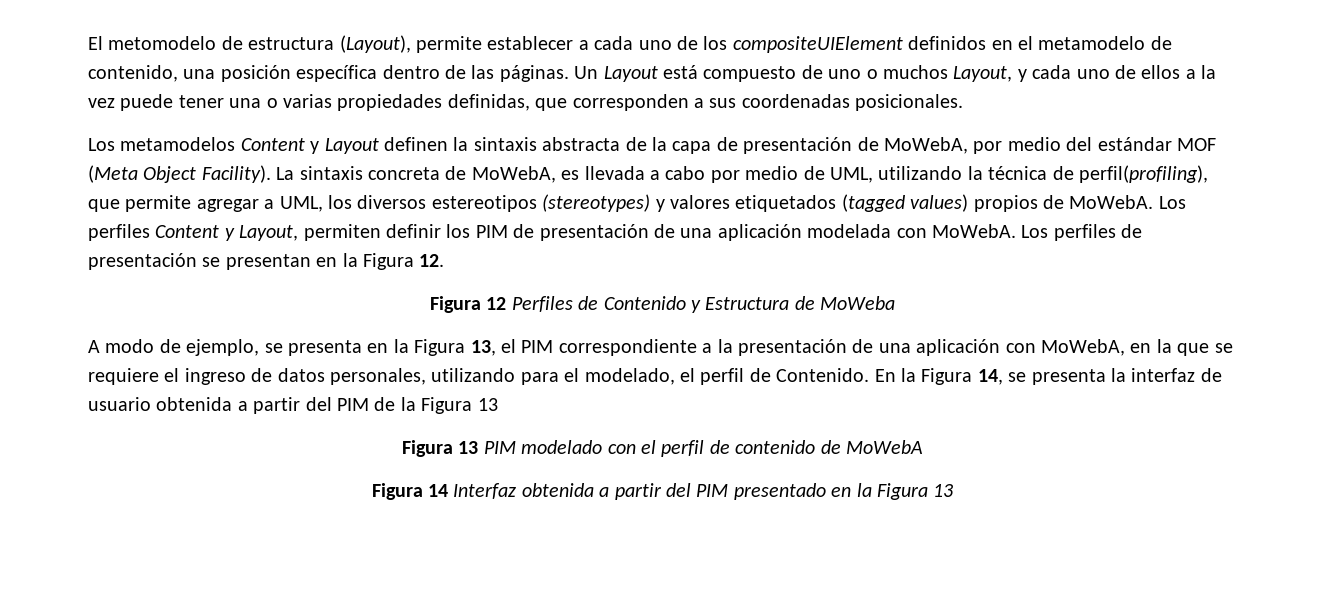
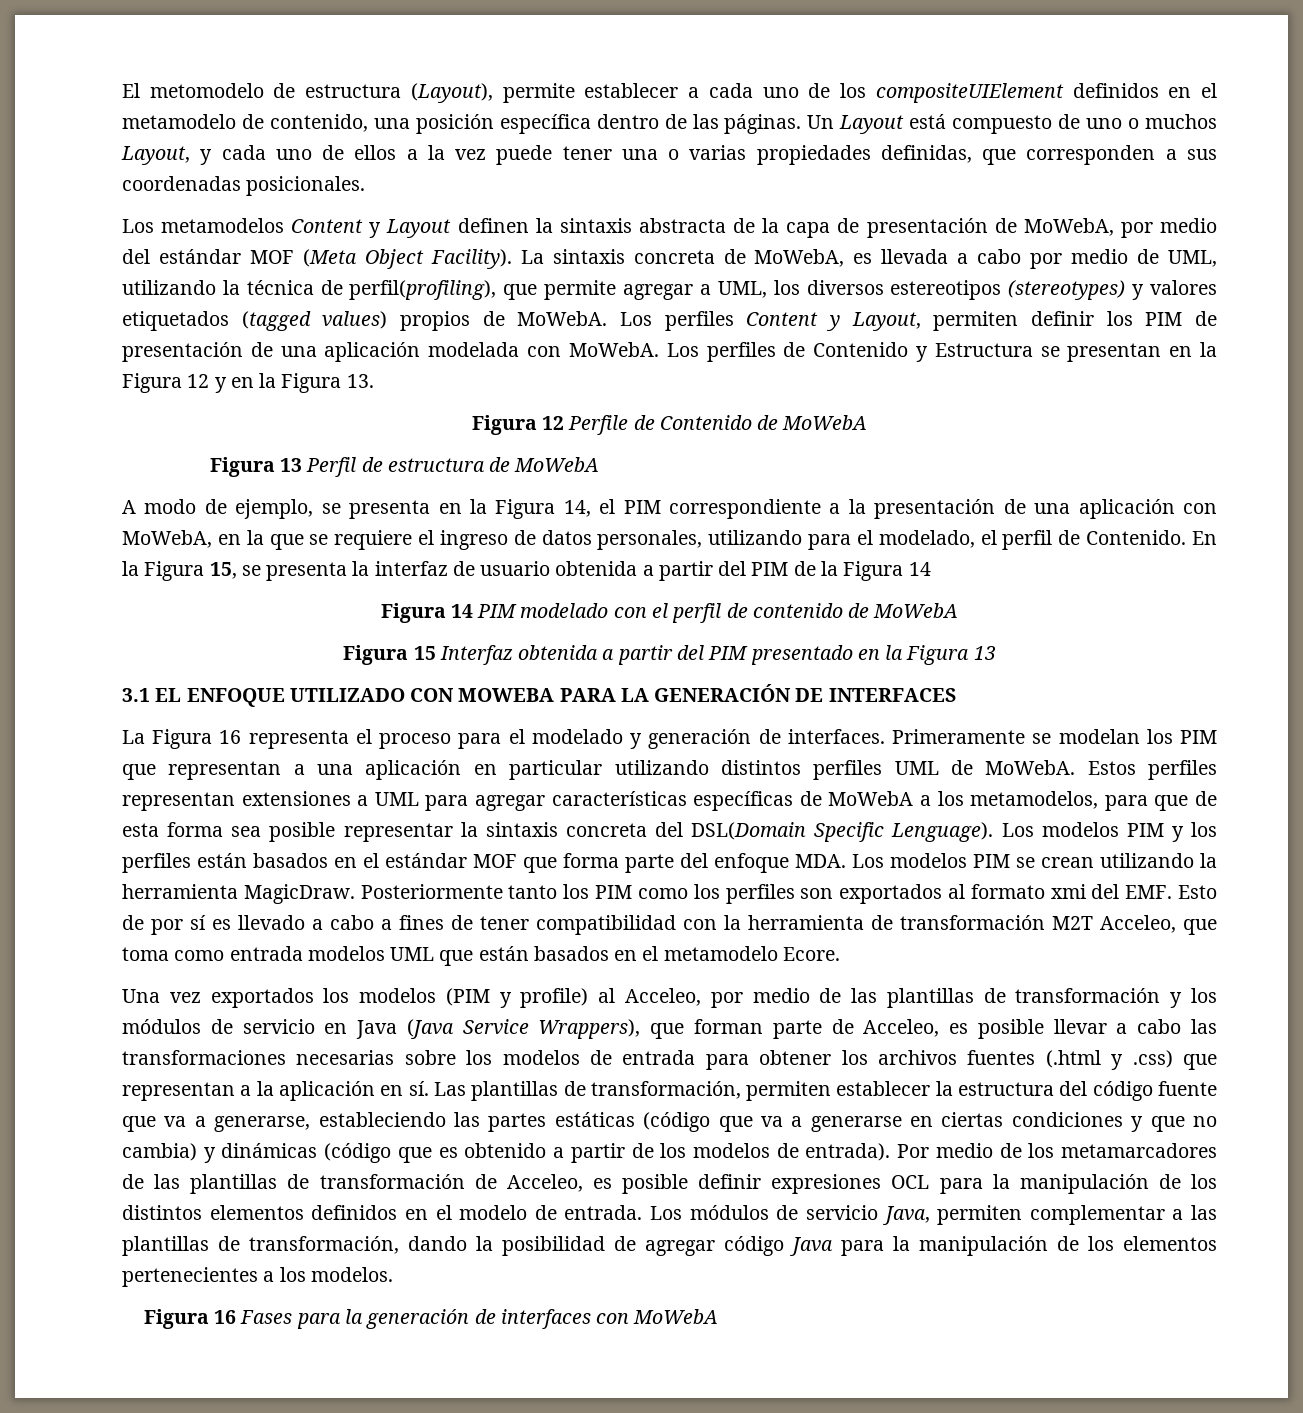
- Los perfiles de presentación se presentan en la Figura 12.
- Figura 12 Perfiles de Contenido y Estructura de MoWeba
+ Los perfiles de Contenido y Estructura se presentan en la Figura 12 y en la Figura 13.
+ Figura 12 Perfile de Contenido de MoWebA
+ Figura 13 Perfil de estructura de MoWebA
- A modo de ejemplo, se presenta en la Figura 13, el PIM correspondiente a la presentación de una aplicación con MoWebA, en la que se requiere el ingreso de datos personales, utilizando para el modelado, el perfil de Contenido.
+ A modo de ejemplo, se presenta en la Figura 14, el PIM correspondiente a la presentación de una aplicación con MoWebA, en la que se requiere el ingreso de datos personales, utilizando para el modelado, el perfil de Contenido.
- En la Figura 14, se presenta la interfaz de usuario obtenida a partir del PIM de la Figura 13
- Figura 13 PIM modelado con el perfil de contenido de MoWebA
+ En la Figura 15, se presenta la interfaz de usuario obtenida a partir del PIM de la Figura 14
+ Figura 14 PIM modelado con el perfil de contenido de MoWebA
- Figura 14 Interfaz obtenida a partir del PIM presentado en la Figura 13
+ Figura 15 Interfaz obtenida a partir del PIM presentado en la Figura 13
+ 3.1 EL ENFOQUE UTILIZADO CON MOWEBA PARA LA GENERACIÓN DE INTERFACES
+ La Figura 16 representa el proceso para el modelado y generación de interfaces. Primeramente se modelan los PIM que representan a una aplicación en particular utilizando distintos perfiles UML de MoWebA. Estos perfiles representan extensiones a UML para agregar características específicas de MoWebA a los metamodelos, para que de esta forma sea posible representar la sintaxis concreta del DSL(Domain Specific Lenguage). Los modelos PIM y los perfiles están basados en el estándar MOF que forma parte del enfoque MDA. Los modelos PIM se crean utilizando la herramienta MagicDraw. Posteriormente tanto los PIM como los perfiles son exportados al formato xmi del EMF. Esto de por sí es llevado a cabo a fines de tener compatibilidad con la herramienta de transformación M2T Acceleo, que toma como entrada modelos UML que están basados en el metamodelo Ecore.
+ Una vez exportados los modelos (PIM y profile) al Acceleo, por medio de las plantillas de transformación y los módulos de servicio en Java (Java Service Wrappers), que forman parte de Acceleo, es posible llevar a cabo las transformaciones necesarias sobre los modelos de entrada para obtener los archivos fuentes (.html y .css) que representan a la aplicación en sí. Las plantillas de transformación, permiten establecer la estructura del código fuente que va a generarse, estableciendo las partes estáticas (código que va a generarse en ciertas condiciones y que no cambia) y dinámicas (código que es obtenido a partir de los modelos de entrada). Por medio de los metamarcadores de las plantillas de transformación de Acceleo, es posible definir expresiones OCL para la manipulación de los distintos elementos definidos en el modelo de entrada. Los módulos de servicio Java, permiten complementar a las plantillas de transformación, dando la posibilidad de agregar código Java para la manipulación de los elementos pertenecientes a los modelos.
+ Figura 16 Fases para la generación de interfaces con MoWebA

